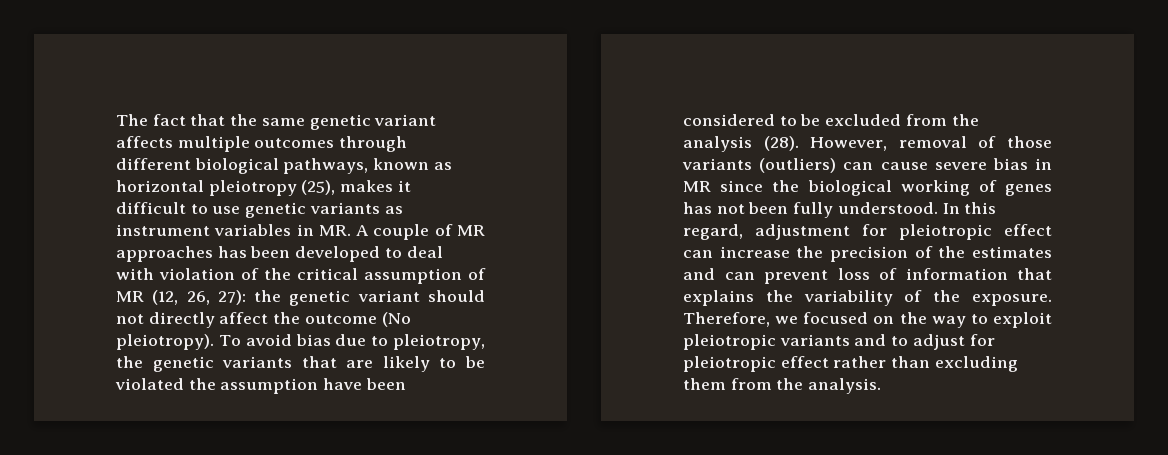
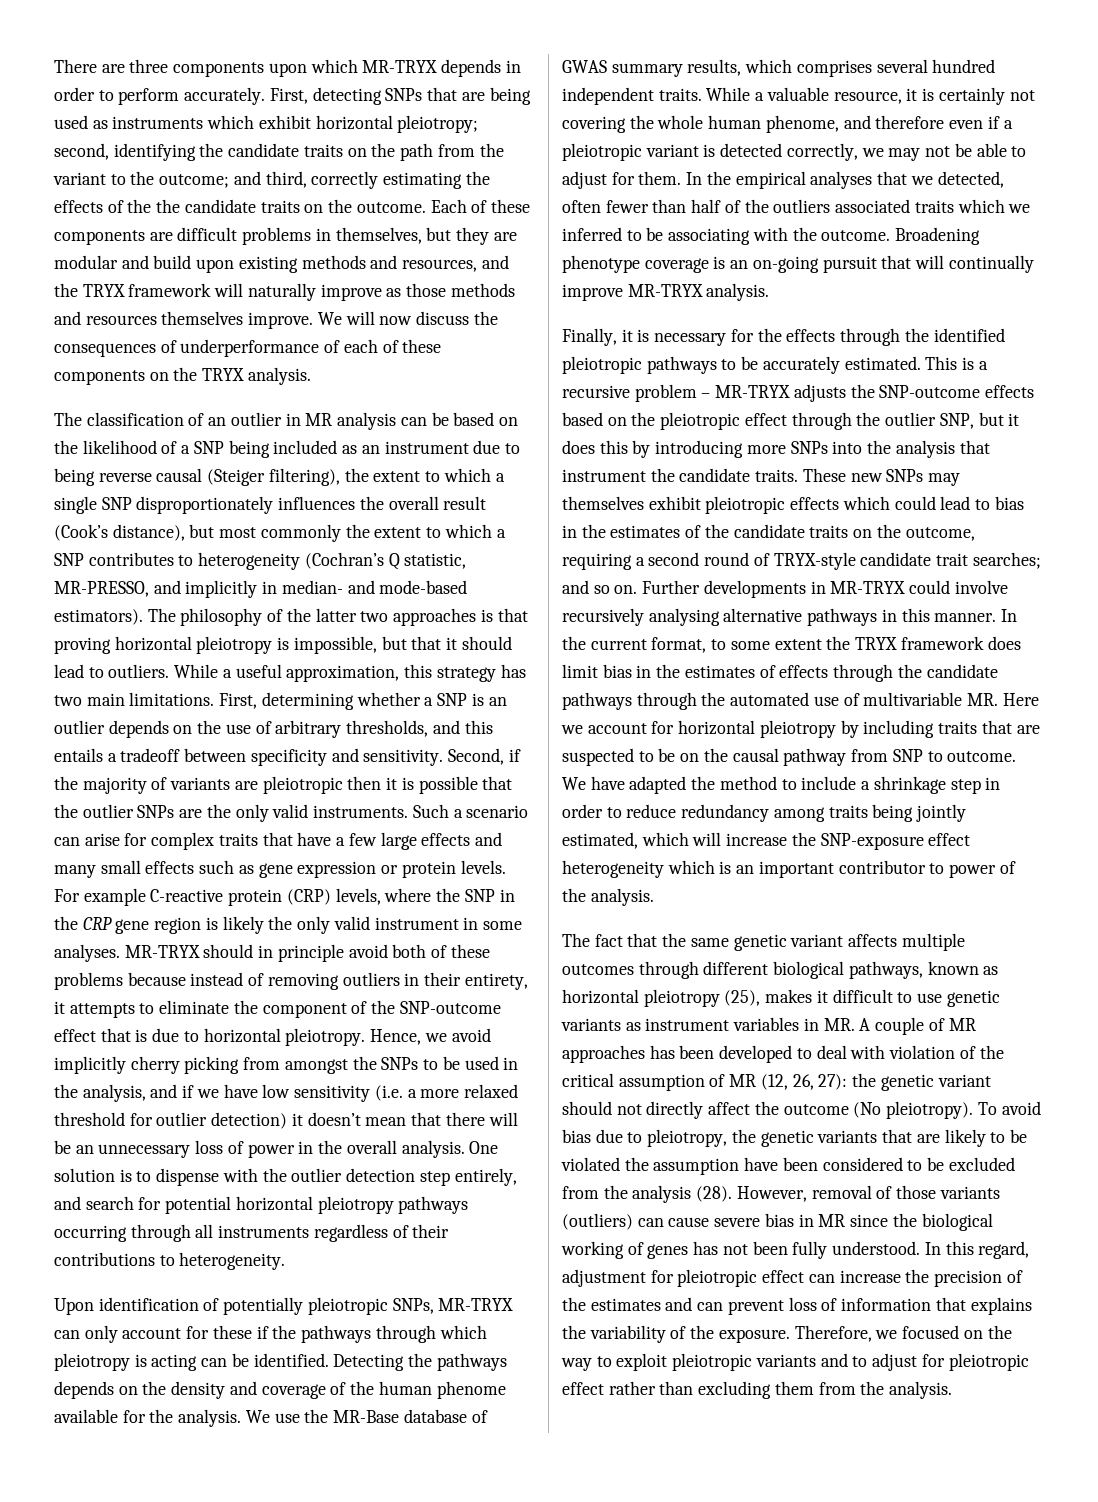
+ There are three components upon which MR-TRYX depends in order to perform accurately. First, detecting SNPs that are being used as instruments which exhibit horizontal pleiotropy; second, identifying the candidate traits on the path from the variant to the outcome; and third, correctly estimating the effects of the the candidate traits on the outcome. Each of these components are difficult problems in themselves, but they are modular and build upon existing methods and resources, and the TRYX framework will naturally improve as those methods and resources themselves improve. We will now discuss the consequences of underperformance of each of these components on the TRYX analysis.
+ The classification of an outlier in MR analysis can be based on the likelihood of a SNP being included as an instrument due to being reverse causal (Steiger filtering), the extent to which a single SNP disproportionately influences the overall result (Cook’s distance), but most commonly the extent to which a SNP contributes to heterogeneity (Cochran’s Q statistic, MR-PRESSO, and implicitly in median- and mode-based estimators). The philosophy of the latter two approaches is that proving horizontal pleiotropy is impossible, but that it should lead to outliers. While a useful approximation, this strategy has two main limitations. First, determining whether a SNP is an outlier depends on the use of arbitrary thresholds, and this entails a tradeoff between specificity and sensitivity. Second, if the majority of variants are pleiotropic then it is possible that the outlier SNPs are the only valid instruments. Such a scenario can arise for complex traits that have a few large effects and many small effects such as gene expression or protein levels. For example C-reactive protein (CRP) levels, where the SNP in the CRP gene region is likely the only valid instrument in some analyses. MR-TRYX should in principle avoid both of these problems because instead of removing outliers in their entirety, it attempts to eliminate the component of the SNP-outcome effect that is due to horizontal pleiotropy. Hence, we avoid implicitly cherry picking from amongst the SNPs to be used in the analysis, and if we have low sensitivity (i.e. a more relaxed threshold for outlier detection) it doesn’t mean that there will be an unnecessary loss of power in the overall analysis. One solution is to dispense with the outlier detection step entirely, and search for potential horizontal pleiotropy pathways occurring through all instruments regardless of their contributions to heterogeneity.
+ Upon identification of potentially pleiotropic SNPs, MR-TRYX can only account for these if the pathways through which pleiotropy is acting can be identified. Detecting the pathways depends on the density and coverage of the human phenome available for the analysis. We use the MR-Base database of GWAS summary results, which comprises several hundred independent traits. While a valuable resource, it is certainly not covering the whole human phenome, and therefore even if a pleiotropic variant is detected correctly, we may not be able to adjust for them. In the empirical analyses that we detected, often fewer than half of the outliers associated traits which we inferred to be associating with the outcome. Broadening phenotype coverage is an on-going pursuit that will continually improve MR-TRYX analysis.
+ Finally, it is necessary for the effects through the identified pleiotropic pathways to be accurately estimated. This is a recursive problem – MR-TRYX adjusts the SNP-outcome effects based on the pleiotropic effect through the outlier SNP, but it does this by introducing more SNPs into the analysis that instrument the candidate traits. These new SNPs may themselves exhibit pleiotropic effects which could lead to bias in the estimates of the candidate traits on the outcome, requiring a second round of TRYX-style candidate trait searches; and so on. Further developments in MR-TRYX could involve recursively analysing alternative pathways in this manner. In the current format, to some extent the TRYX framework does limit bias in the estimates of effects through the candidate pathways through the automated use of multivariable MR. Here we account for horizontal pleiotropy by including traits that are suspected to be on the causal pathway from SNP to outcome. We have adapted the method to include a shrinkage step in order to reduce redundancy among traits being jointly estimated, which will increase the SNP-exposure effect heterogeneity which is an important contributor to power of the analysis.

